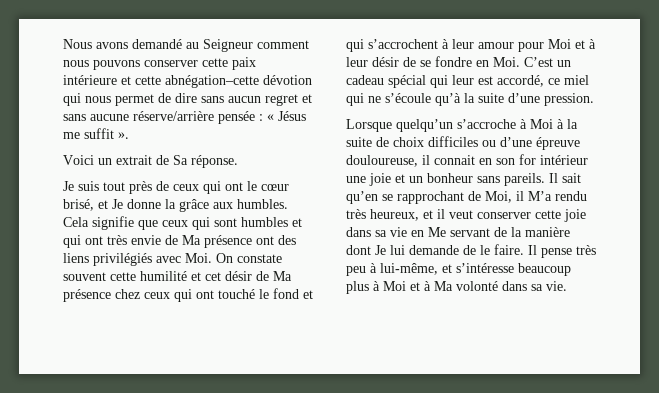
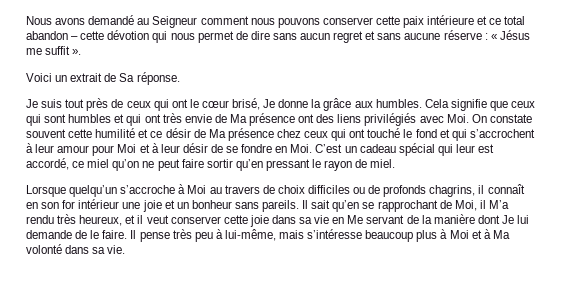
- Nous avons demandé au Seigneur comment nous pouvons conserver cette paix intérieure et cette abnégation–cette dévotion qui nous permet de dire sans aucun regret et sans aucune réserve/arrière pensée : « Jésus me suffit ».
+ Nous avons demandé au Seigneur comment nous pouvons conserver cette paix intérieure et ce total abandon – cette dévotion qui nous permet de dire sans aucun regret et sans aucune réserve : « Jésus me suffit ».
- Je suis tout près de ceux qui ont le cœur brisé, et Je donne la grâce aux humbles.
+ Je suis tout près de ceux qui ont le cœur brisé, Je donne la grâce aux humbles.
- Cela signifie que ceux qui sont humbles et qui ont très envie de Ma présence ont des liens privilégiés avec Moi. On constate souvent cette humilité et cet désir de Ma présence chez ceux qui ont touché le fond et qui s’accrochent à leur amour pour Moi et à leur désir de se fondre en Moi. C’est un cadeau spécial qui leur est accordé, ce miel qui ne s’écoule qu’à la suite d’une pression.
+ Cela signifie que ceux qui sont humbles et qui ont très envie de Ma présence ont des liens privilégiés avec Moi. On constate souvent cette humilité et ce désir de Ma présence chez ceux qui ont touché le fond et qui s’accrochent à leur amour pour Moi et à leur désir de se fondre en Moi. C’est un cadeau spécial qui leur est accordé, ce miel qu’on ne peut faire sortir qu’en pressant le rayon de miel.
- Lorsque quelqu’un s’accroche à Moi à la suite de choix difficiles ou d’une épreuve douloureuse, il connait en son for intérieur une joie et un bonheur sans pareils.
+ Lorsque quelqu’un s’accroche à Moi au travers de choix difficiles ou de profonds chagrins, il connaît en son for intérieur une joie et un bonheur sans pareils.
- Il pense très peu à lui-même, et s’intéresse beaucoup plus à Moi et à Ma volonté dans sa vie.
+ Il pense très peu à lui-même, mais s’intéresse beaucoup plus à Moi et à Ma volonté dans sa vie.

